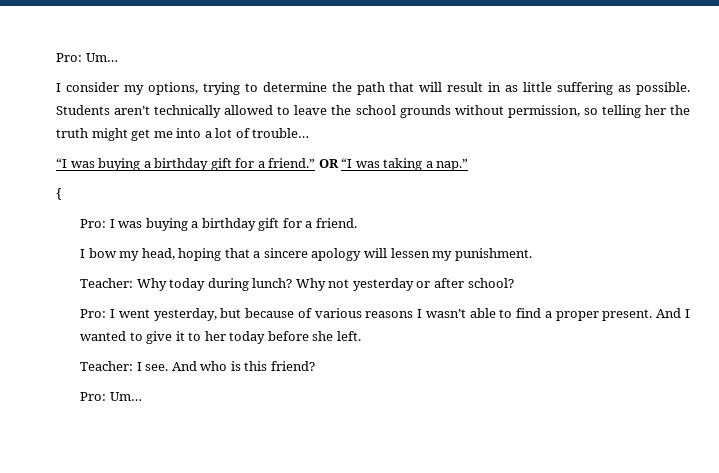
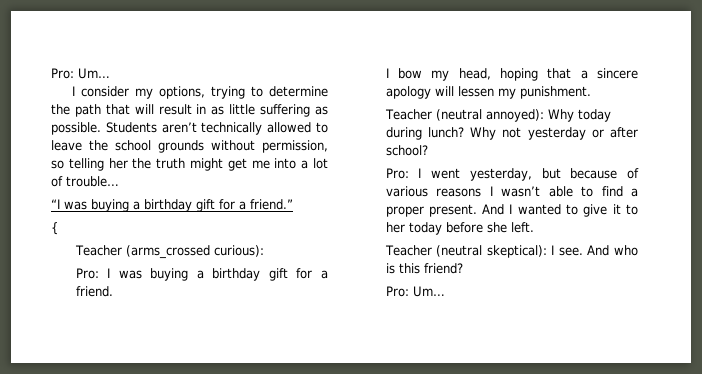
- “I was buying a birthday gift for a friend.” OR “I was taking a nap.”
+ “I was buying a birthday gift for a friend.”
  {
+ Teacher (arms_crossed curious):
- Teacher: Why today during lunch?
+ Teacher (neutral annoyed): Why today during lunch?
- Teacher: I see.
+ Teacher (neutral skeptical): I see.

